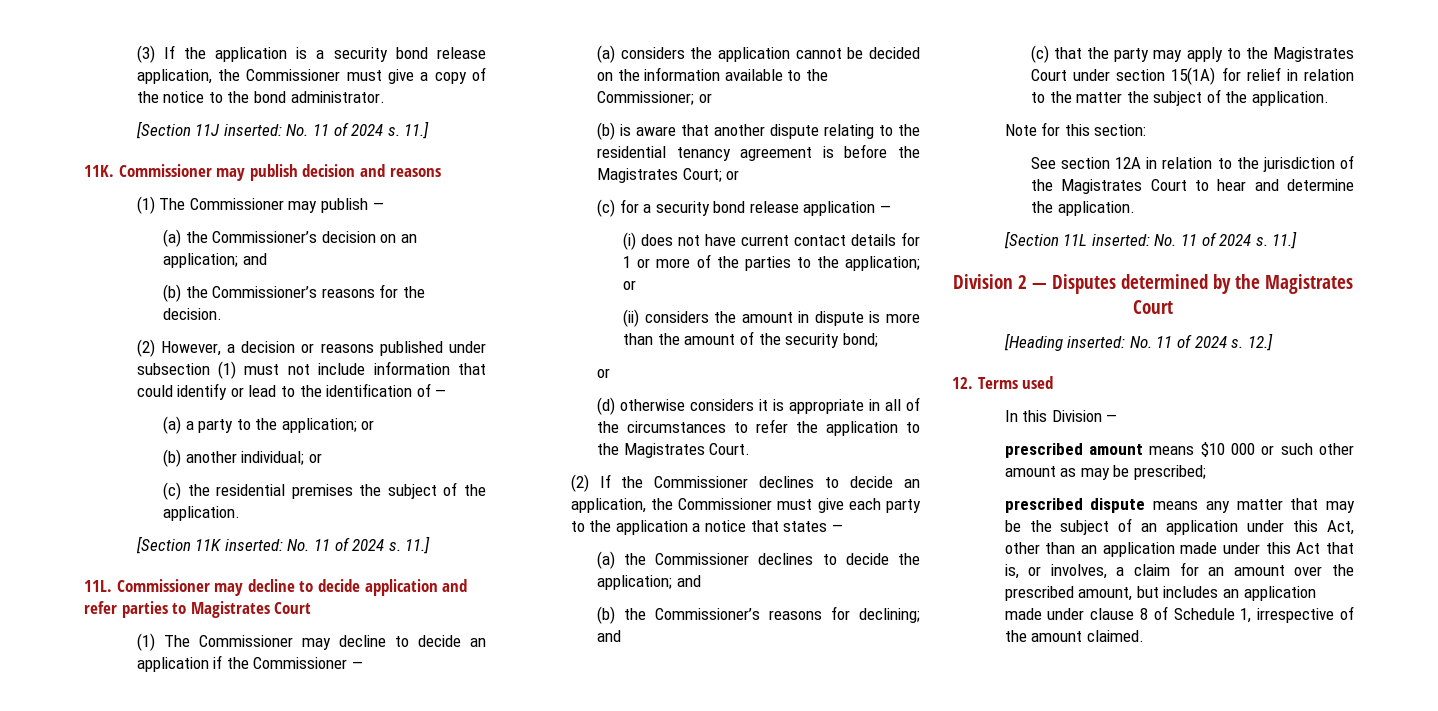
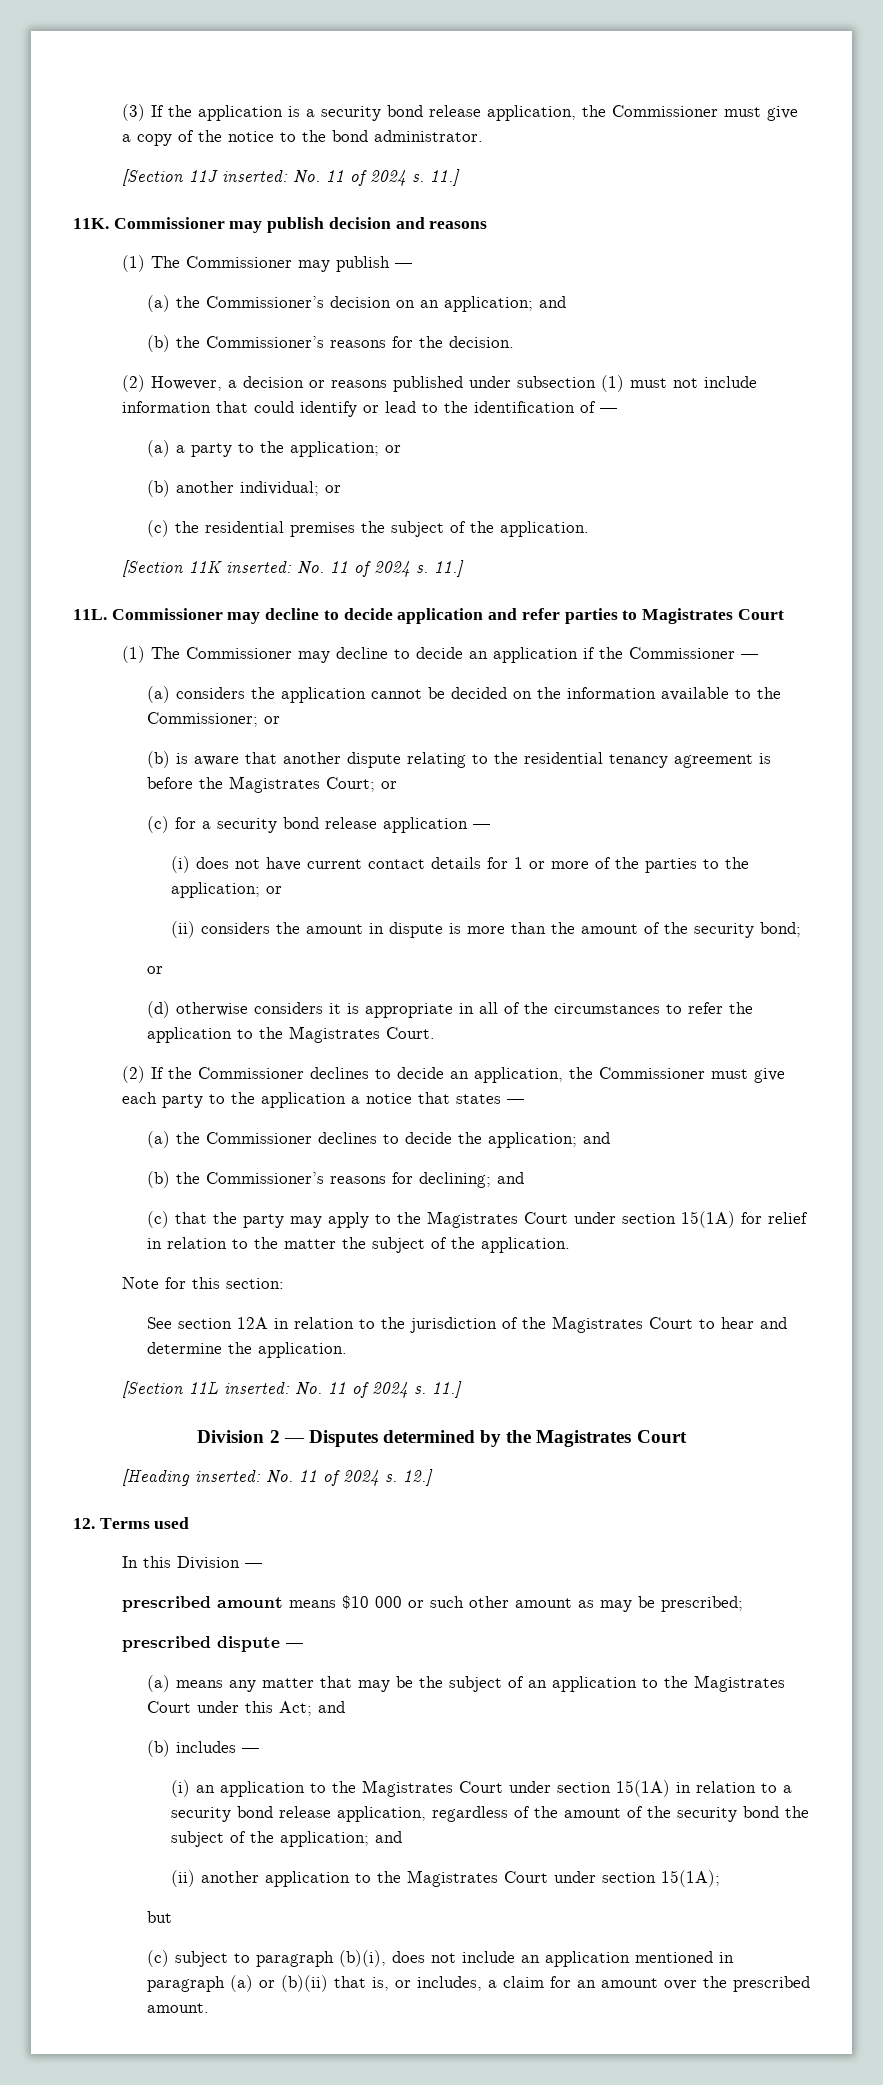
- prescribed dispute means any matter that may be the subject of an application under this Act, other than an application made under this Act that is, or involves, a claim for an amount over the prescribed amount, but includes an application made under clause 8 of Schedule 1, irrespective of the amount claimed.
+ prescribed dispute —
+ (a) means any matter that may be the subject of an application to the Magistrates Court under this Act; and
+ (b) includes —
+ (i) an application to the Magistrates Court under section 15(1A) in relation to a security bond release application, regardless of the amount of the security bond the subject of the application; and
+ (ii) another application to the Magistrates Court under section 15(1A);
+ but
+ (c) subject to paragraph (b)(i), does not include an application mentioned in paragraph (a) or (b)(ii) that is, or includes, a claim for an amount over the prescribed amount.

